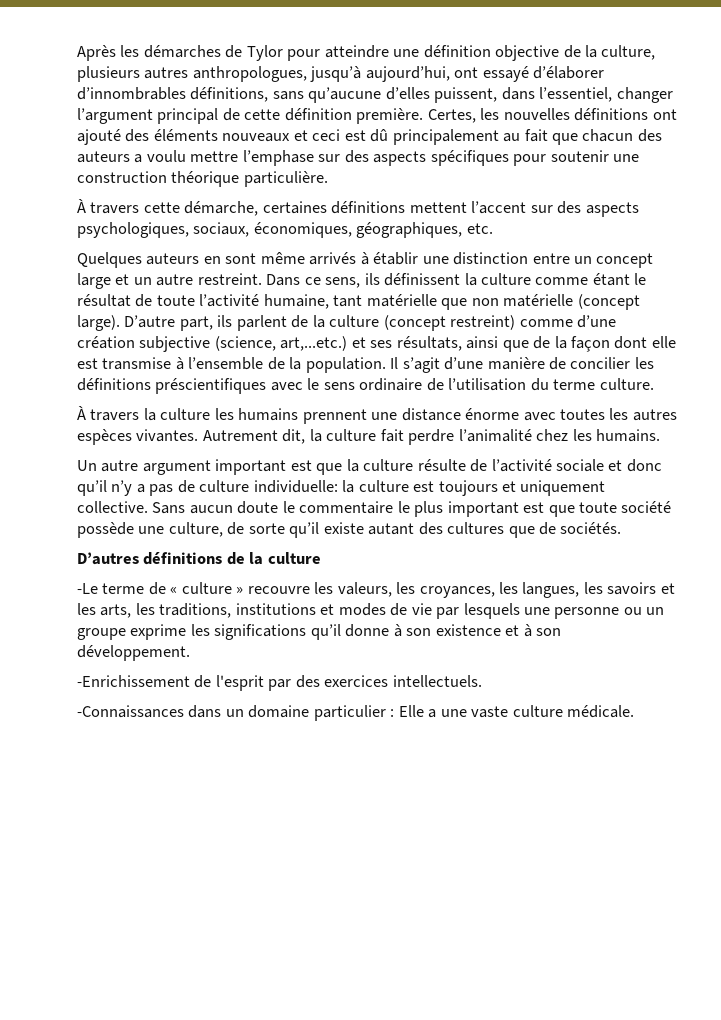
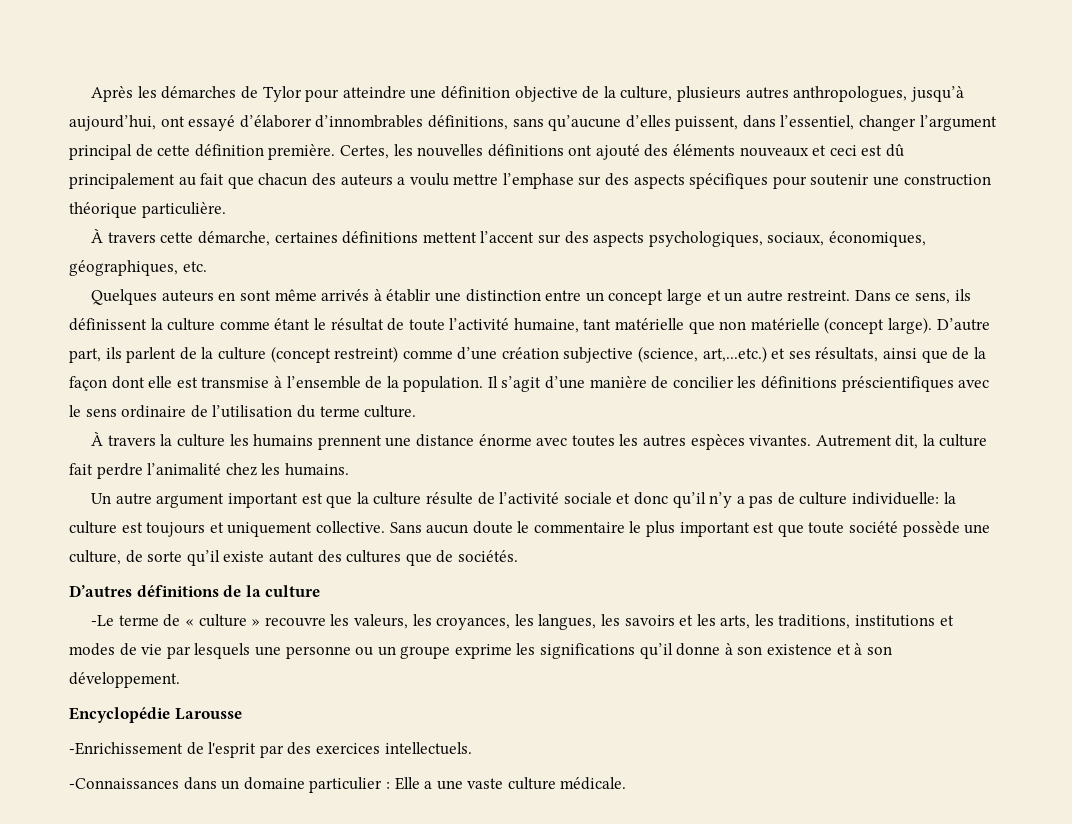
+ Encyclopédie Larousse

